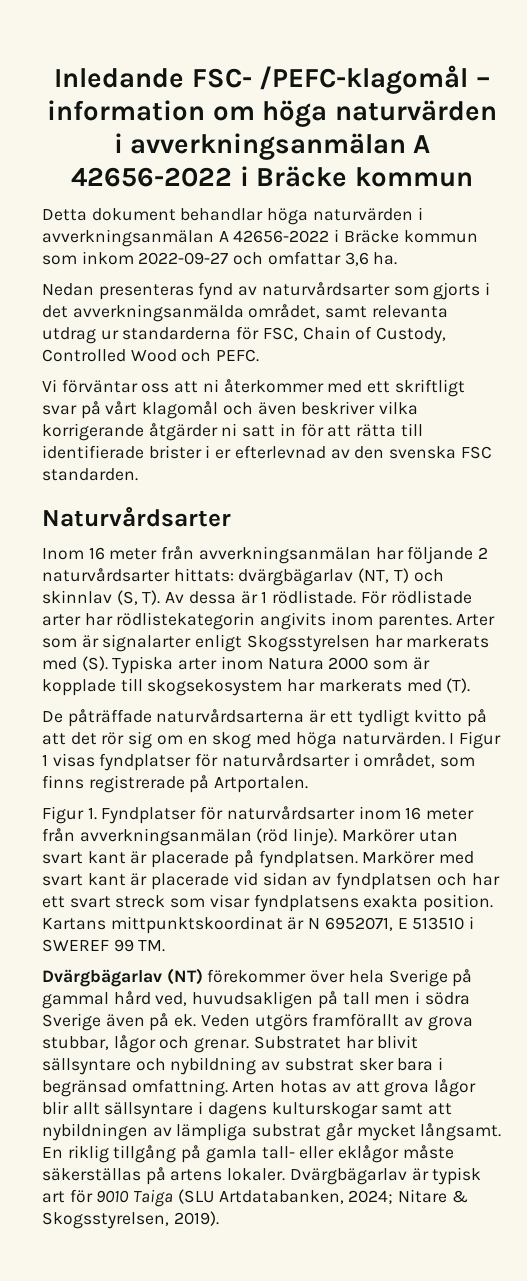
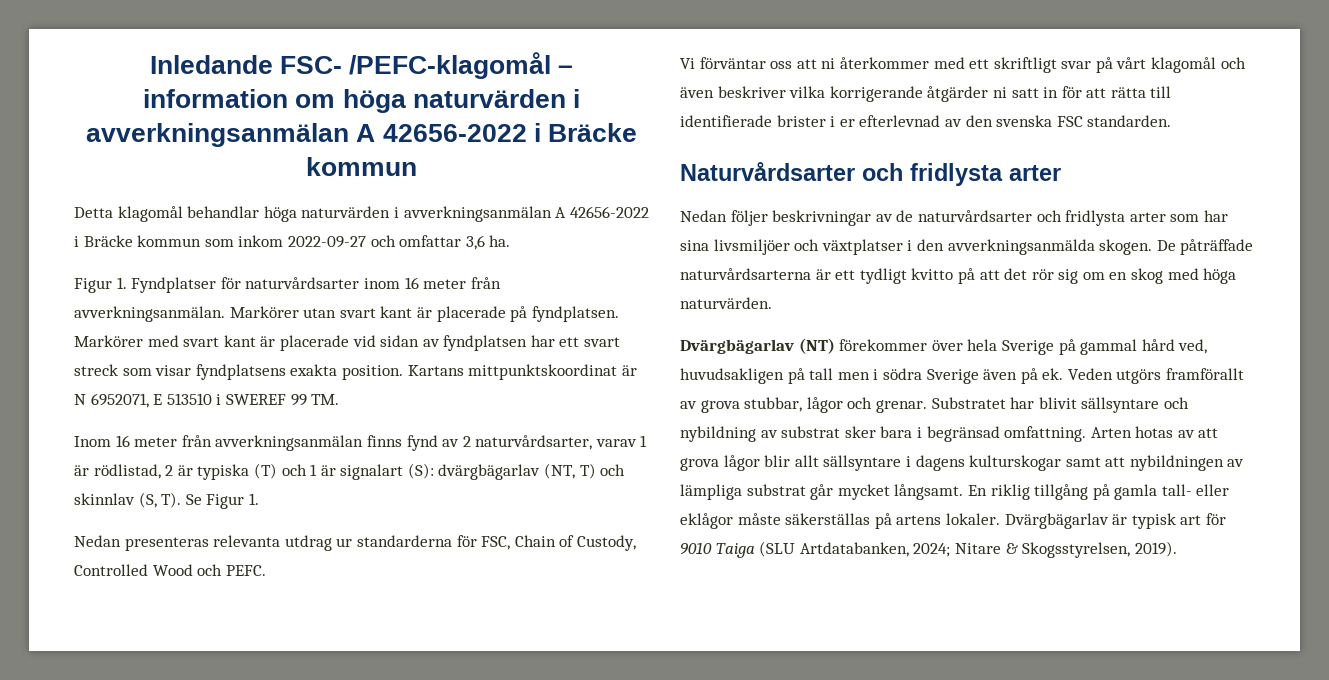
- Detta dokument behandlar höga naturvärden i avverkningsanmälan A 42656-2022 i Bräcke kommun som inkom 2022-09-27 och omfattar 3,6 ha.
+ Detta klagomål behandlar höga naturvärden i avverkningsanmälan A 42656-2022 i Bräcke kommun som inkom 2022-09-27 och omfattar 3,6 ha.
- Nedan presenteras fynd av naturvårdsarter som gjorts i det avverkningsanmälda området, samt relevanta utdrag ur standarderna för FSC, Chain of Custody, Controlled Wood och PEFC.
+ Figur 1. Fyndplatser för naturvårdsarter inom 16 meter från avverkningsanmälan. Markörer utan svart kant är placerade på fyndplatsen. Markörer med svart kant är placerade vid sidan av fyndplatsen har ett svart streck som visar fyndplatsens exakta position. Kartans mittpunktskoordinat är N 6952071, E 513510 i SWEREF 99 TM.
+ Inom 16 meter från avverkningsanmälan finns fynd av 2 naturvårdsarter, varav 1 är rödlistad, 2 är typiska (T) och 1 är signalart (S): dvärgbägarlav (NT, T) och skinnlav (S, T). Se Figur 1.
+ Nedan presenteras relevanta utdrag ur standarderna för FSC, Chain of Custody, Controlled Wood och PEFC.
- Naturvårdsarter
- Inom 16 meter från avverkningsanmälan har följande 2 naturvårdsarter hittats: dvärgbägarlav (NT, T) och skinnlav (S, T). Av dessa är 1 rödlistade. För rödlistade arter har rödlistekategorin angivits inom parentes. Arter som är signalarter enligt Skogsstyrelsen har markerats med (S). Typiska arter inom Natura 2000 som är kopplade till skogsekosystem har markerats med (T).
- De påträffade naturvårdsarterna är ett tydligt kvitto på att det rör sig om en skog med höga naturvärden. I Figur 1 visas fyndplatser för naturvårdsarter i området, som finns registrerade på Artportalen.
- Figur 1. Fyndplatser för naturvårdsarter inom 16 meter från avverkningsanmälan (röd linje). Markörer utan svart kant är placerade på fyndplatsen. Markörer med svart kant är placerade vid sidan av fyndplatsen och har ett svart streck som visar fyndplatsens exakta position. Kartans mittpunktskoordinat är N 6952071, E 513510 i SWEREF 99 TM.
+ Naturvårdsarter och fridlysta arter
+ Nedan följer beskrivningar av de naturvårdsarter och fridlysta arter som har sina livsmiljöer och växtplatser i den avverkningsanmälda skogen. De påträffade naturvårdsarterna är ett tydligt kvitto på att det rör sig om en skog med höga naturvärden.

